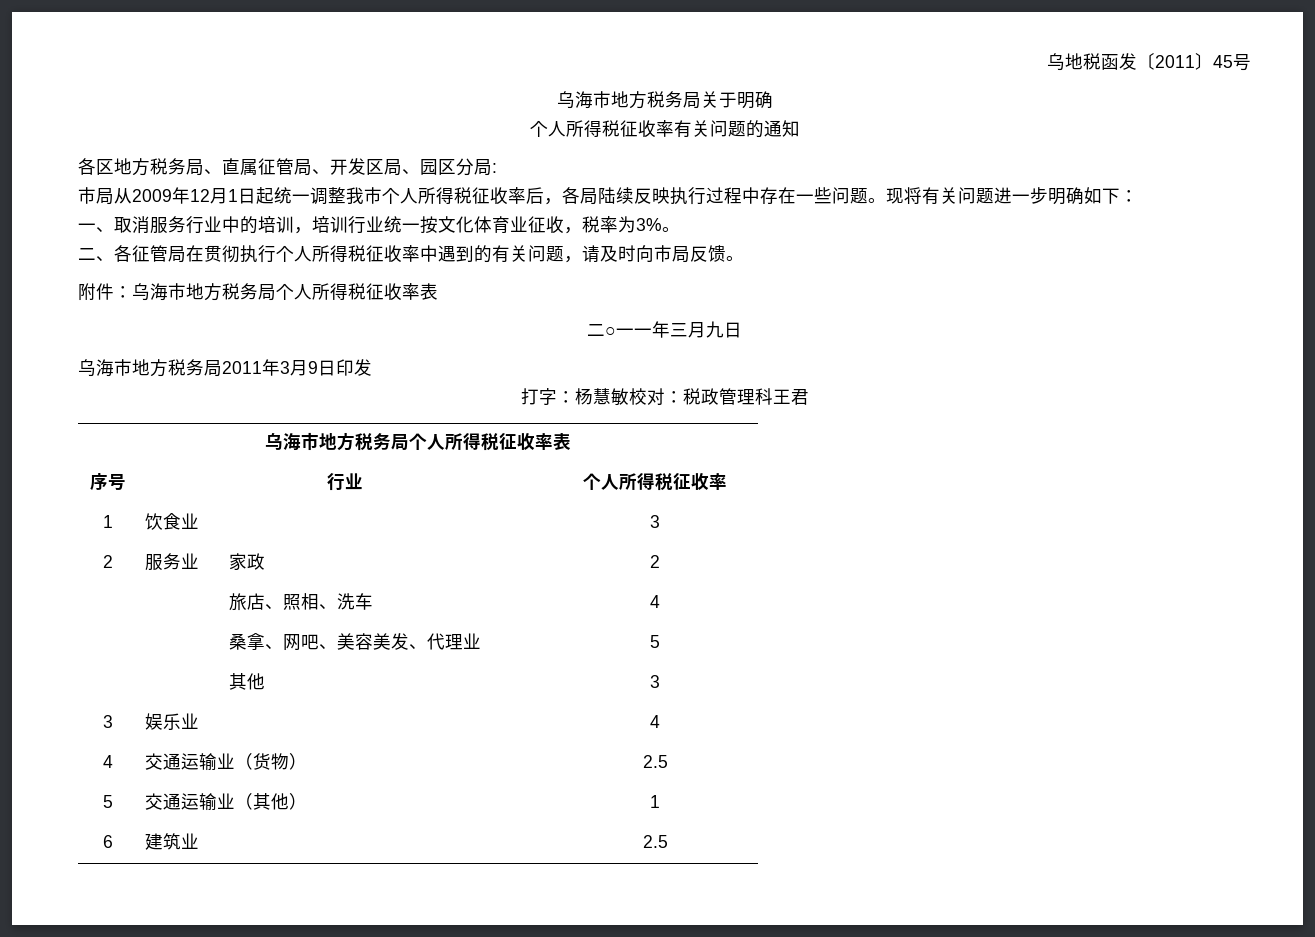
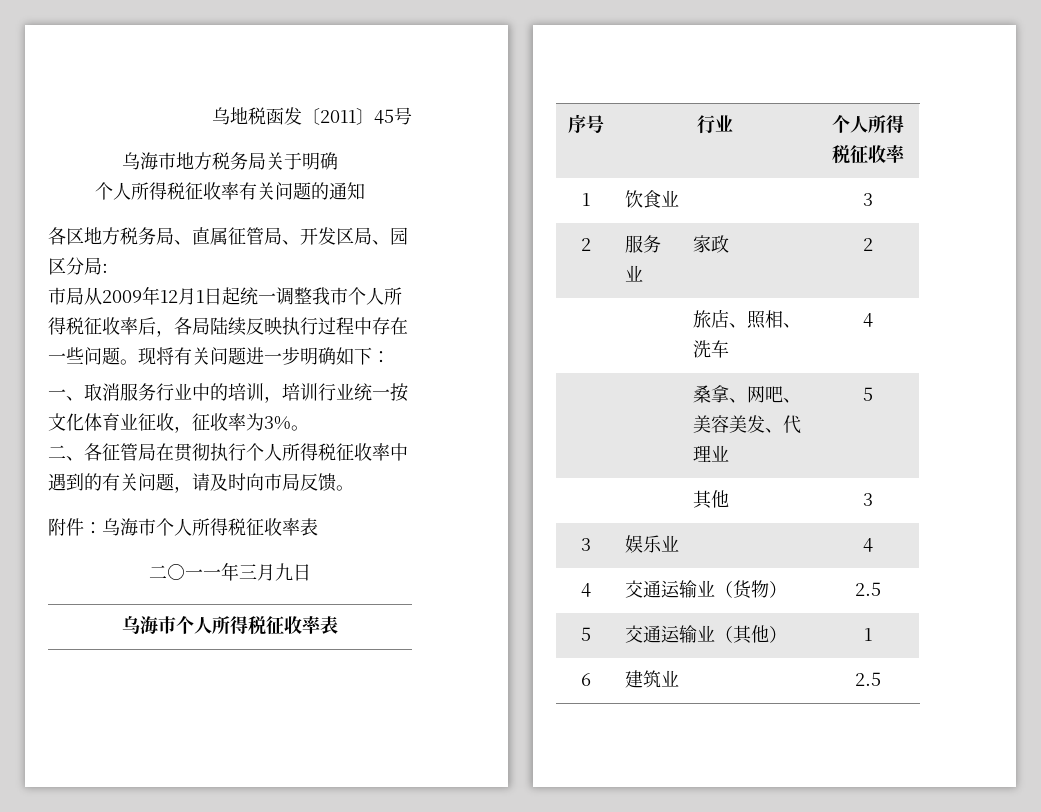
- 一、取消服务行业中的培训，培训行业统一按文化体育业征收，税率为3%。
+ 一、取消服务行业中的培训，培训行业统一按文化体育业征收，征收率为3%。
- 附件：乌海市地方税务局个人所得税征收率表
+ 附件：乌海市个人所得税征收率表
  二○一一年三月九日
- 乌海市地方税务局2011年3月9日印发
- 打字：杨慧敏校对：税政管理科王君
- 乌海市地方税务局个人所得税征收率表
+ 乌海市个人所得税征收率表

